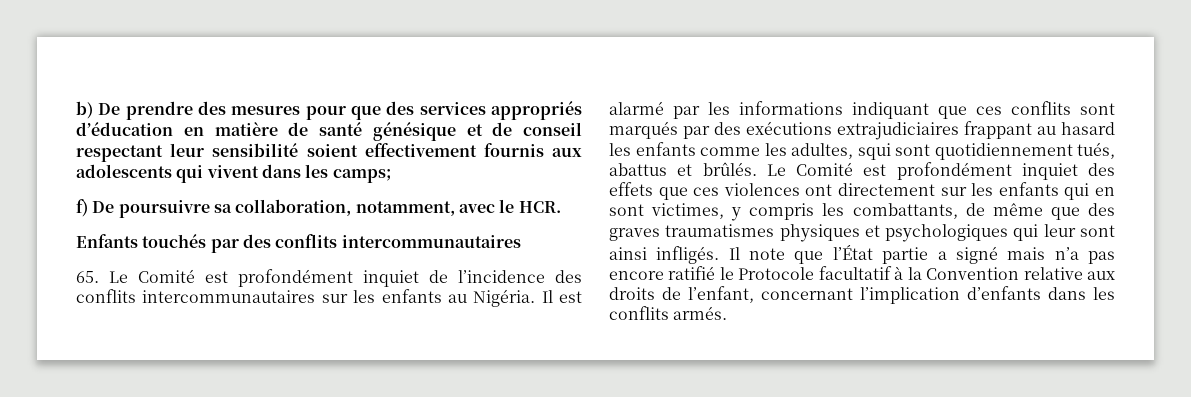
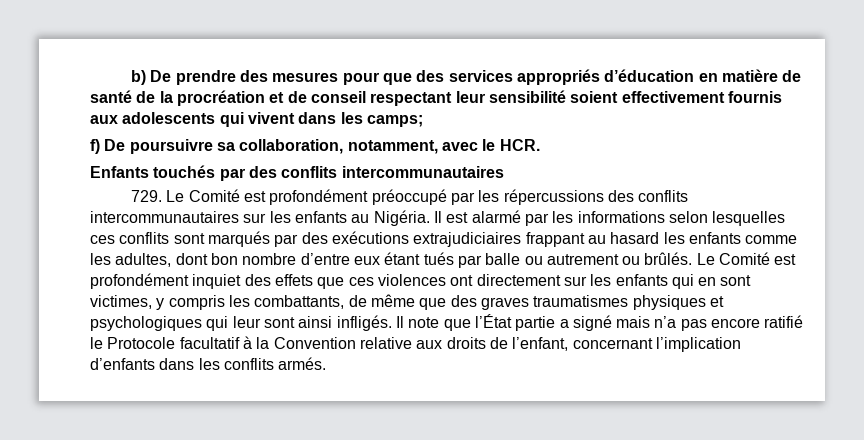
- b) De prendre des mesures pour que des services appropriés d’éducation en matière de santé génésique et de conseil respectant leur sensibilité soient effectivement fournis aux adolescents qui vivent dans les camps;
+ b) De prendre des mesures pour que des services appropriés d’éducation en matière de santé de la procréation et de conseil respectant leur sensibilité soient effectivement fournis aux adolescents qui vivent dans les camps;
- 65. Le Comité est profondément inquiet de l’incidence des conflits intercommunautaires sur les enfants au Nigéria.
+ 729. Le Comité est profondément préoccupé par les répercussions des conflits intercommunautaires sur les enfants au Nigéria.
- Il est alarmé par les informations indiquant que ces conflits sont marqués par des exécutions extrajudiciaires frappant au hasard les enfants comme les adultes, squi sont quotidiennement tués, abattus et brûlés.
+ Il est alarmé par les informations selon lesquelles ces conflits sont marqués par des exécutions extrajudiciaires frappant au hasard les enfants comme les adultes, dont bon nombre d’entre eux étant tués par balle ou autrement ou brûlés.

